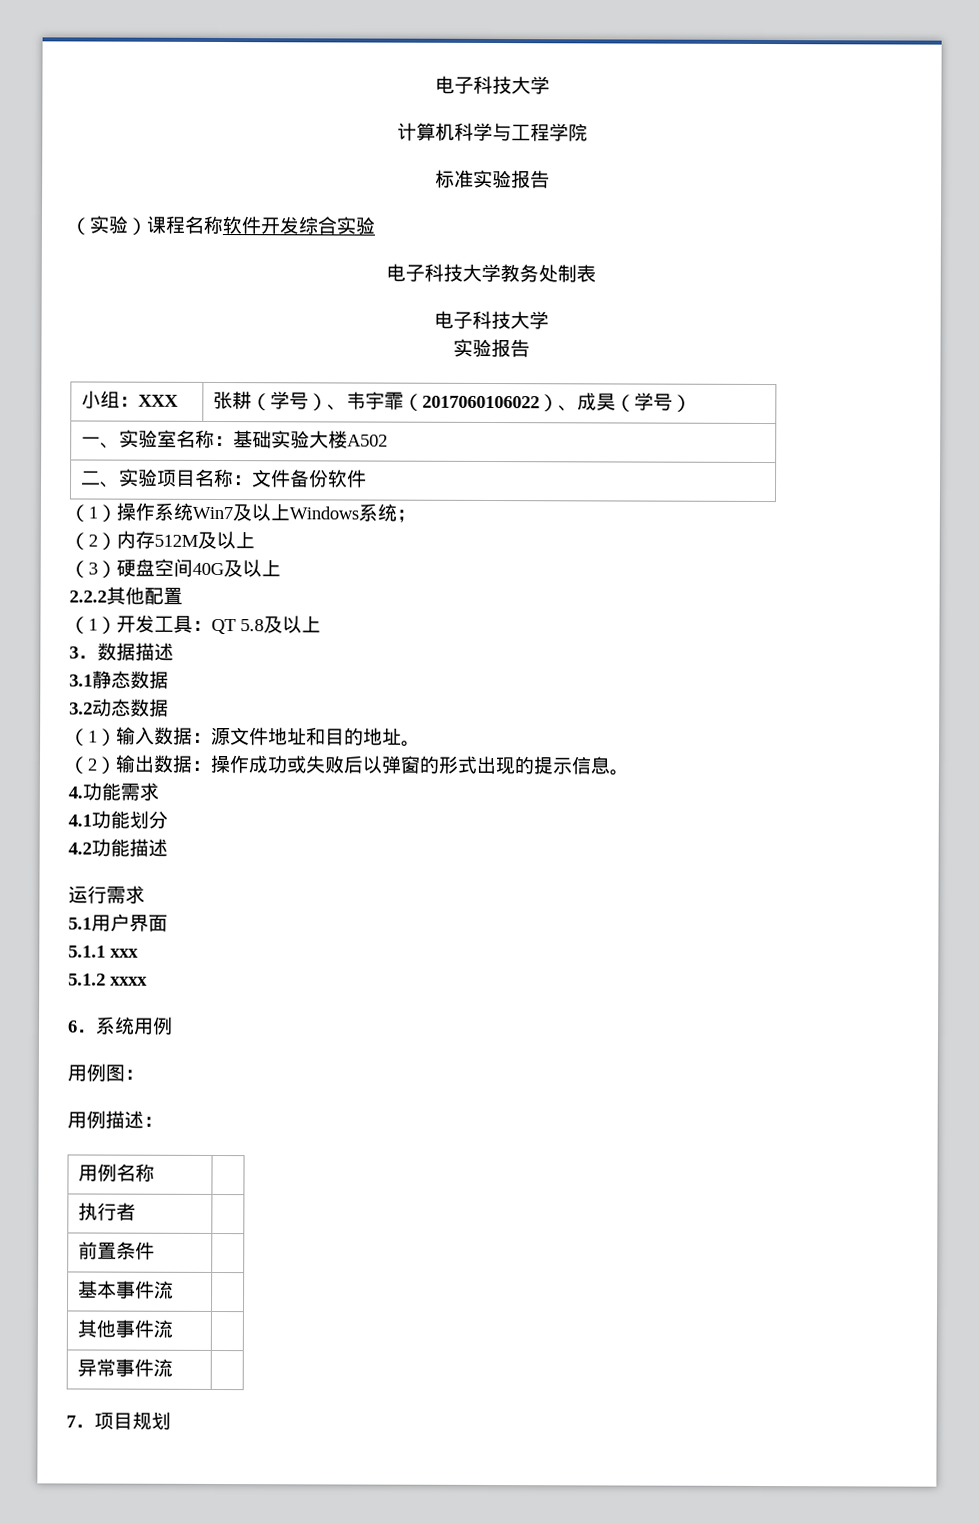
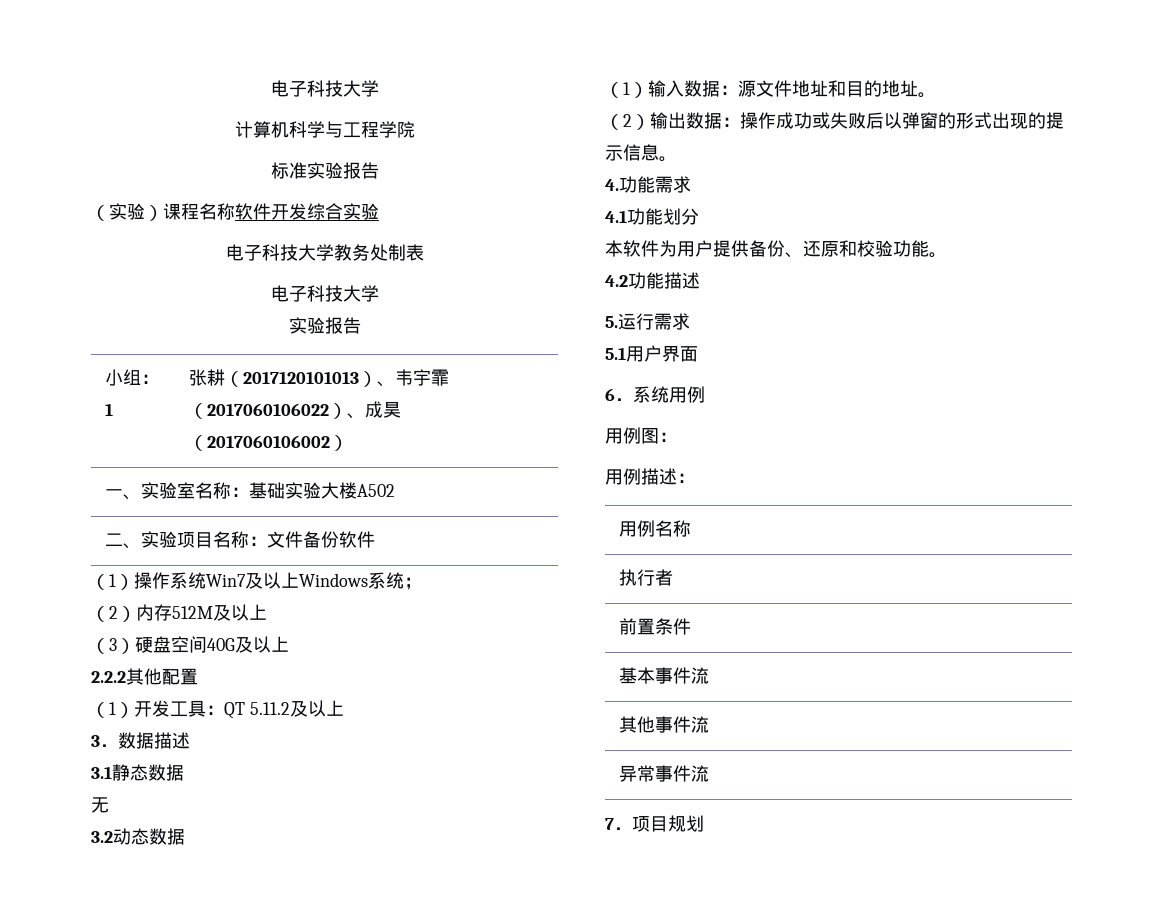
- 小组：XXX | 张耕（学号）、韦宇霏（2017060106022）、成昊（学号）
+ 小组：1 | 张耕（2017120101013）、韦宇霏（2017060106022）、成昊（2017060106002）
- （1）开发工具：QT 5.8及以上
+ （1）开发工具：QT 5.11.2及以上
+ 无
+ 本软件为用户提供备份、还原和校验功能。
- 运行需求
+ 5.运行需求
- 5.1.1 xxx
- 5.1.2 xxxx

